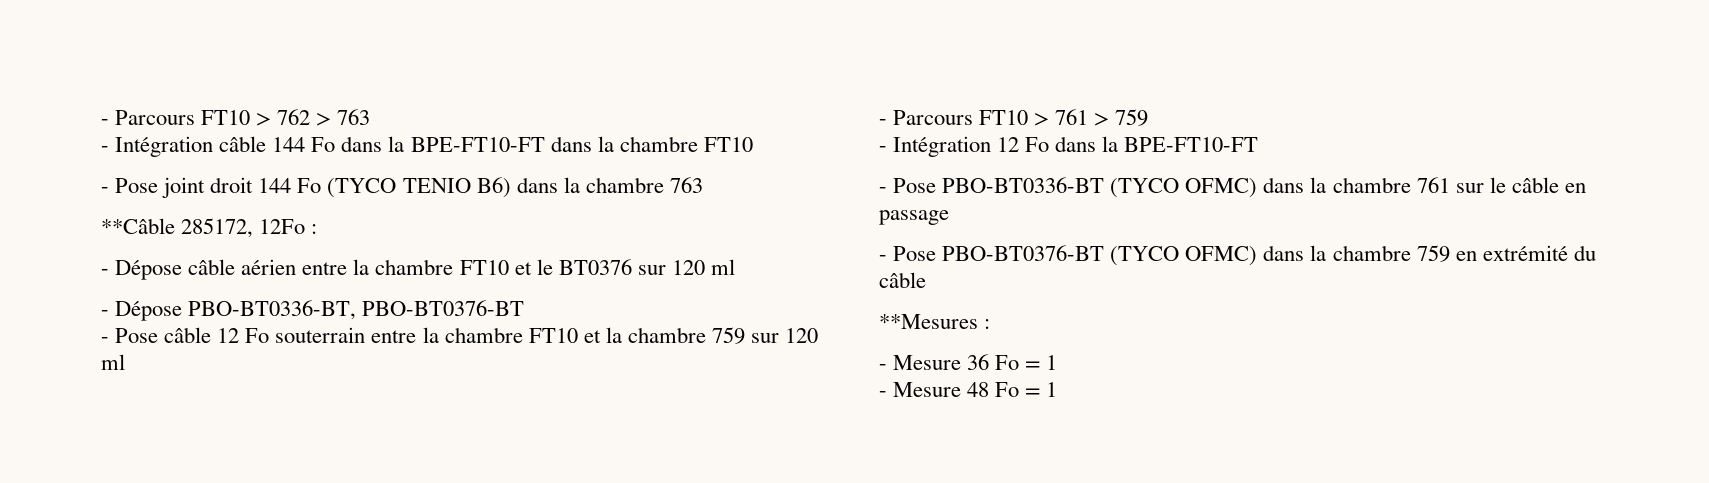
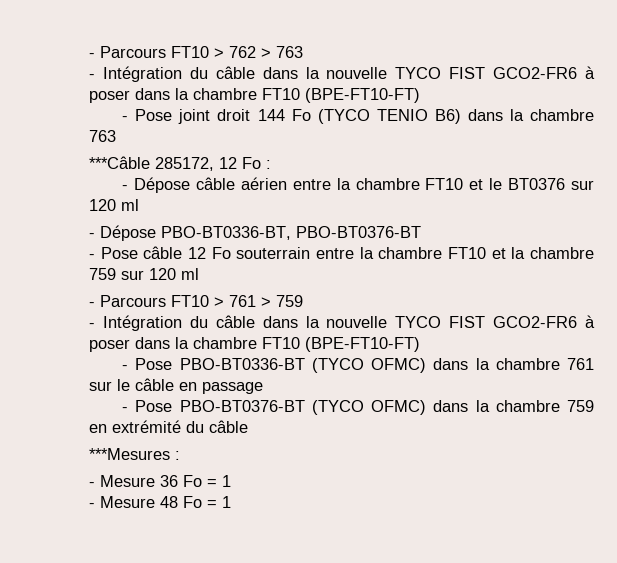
  - Parcours FT10 > 762 > 763
- - Intégration câble 144 Fo dans la BPE-FT10-FT dans la chambre FT10
+ - Intégration du câble dans la nouvelle TYCO FIST GCO2-FR6 à poser dans la chambre FT10 (BPE-FT10-FT)
- **Câble 285172, 12Fo :
+ ***Câble 285172, 12 Fo :
  - Parcours FT10 > 761 > 759
- - Intégration 12 Fo dans la BPE-FT10-FT
+ - Intégration du câble dans la nouvelle TYCO FIST GCO2-FR6 à poser dans la chambre FT10 (BPE-FT10-FT)
- **Mesures :
+ ***Mesures :

